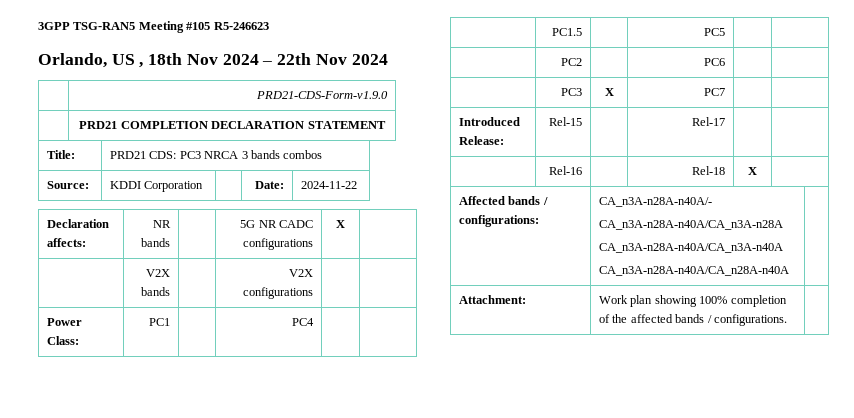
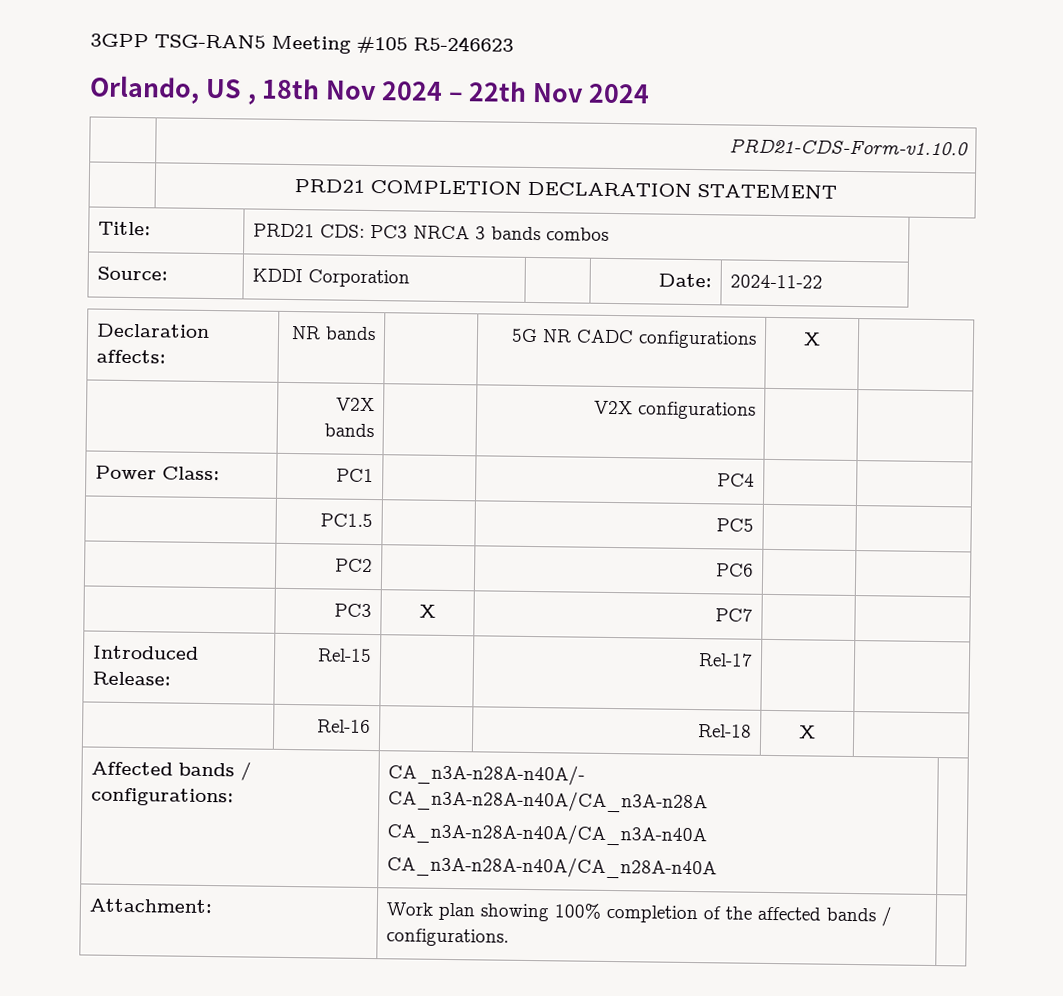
- | PRD21-CDS-Form-v1.9.0
+ | PRD21-CDS-Form-v1.10.0

